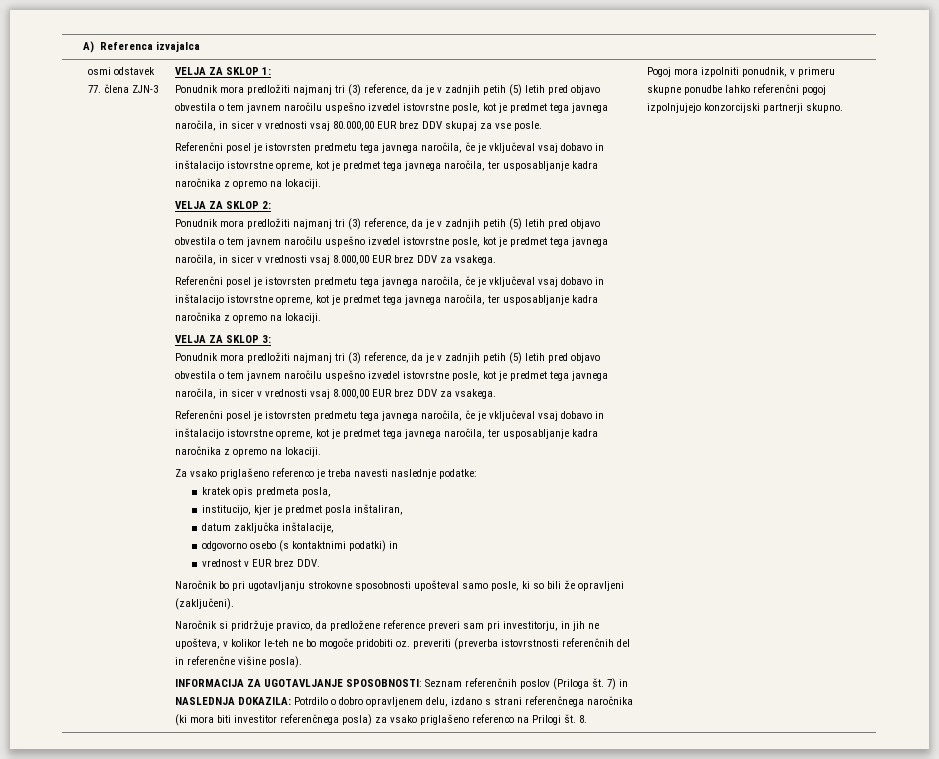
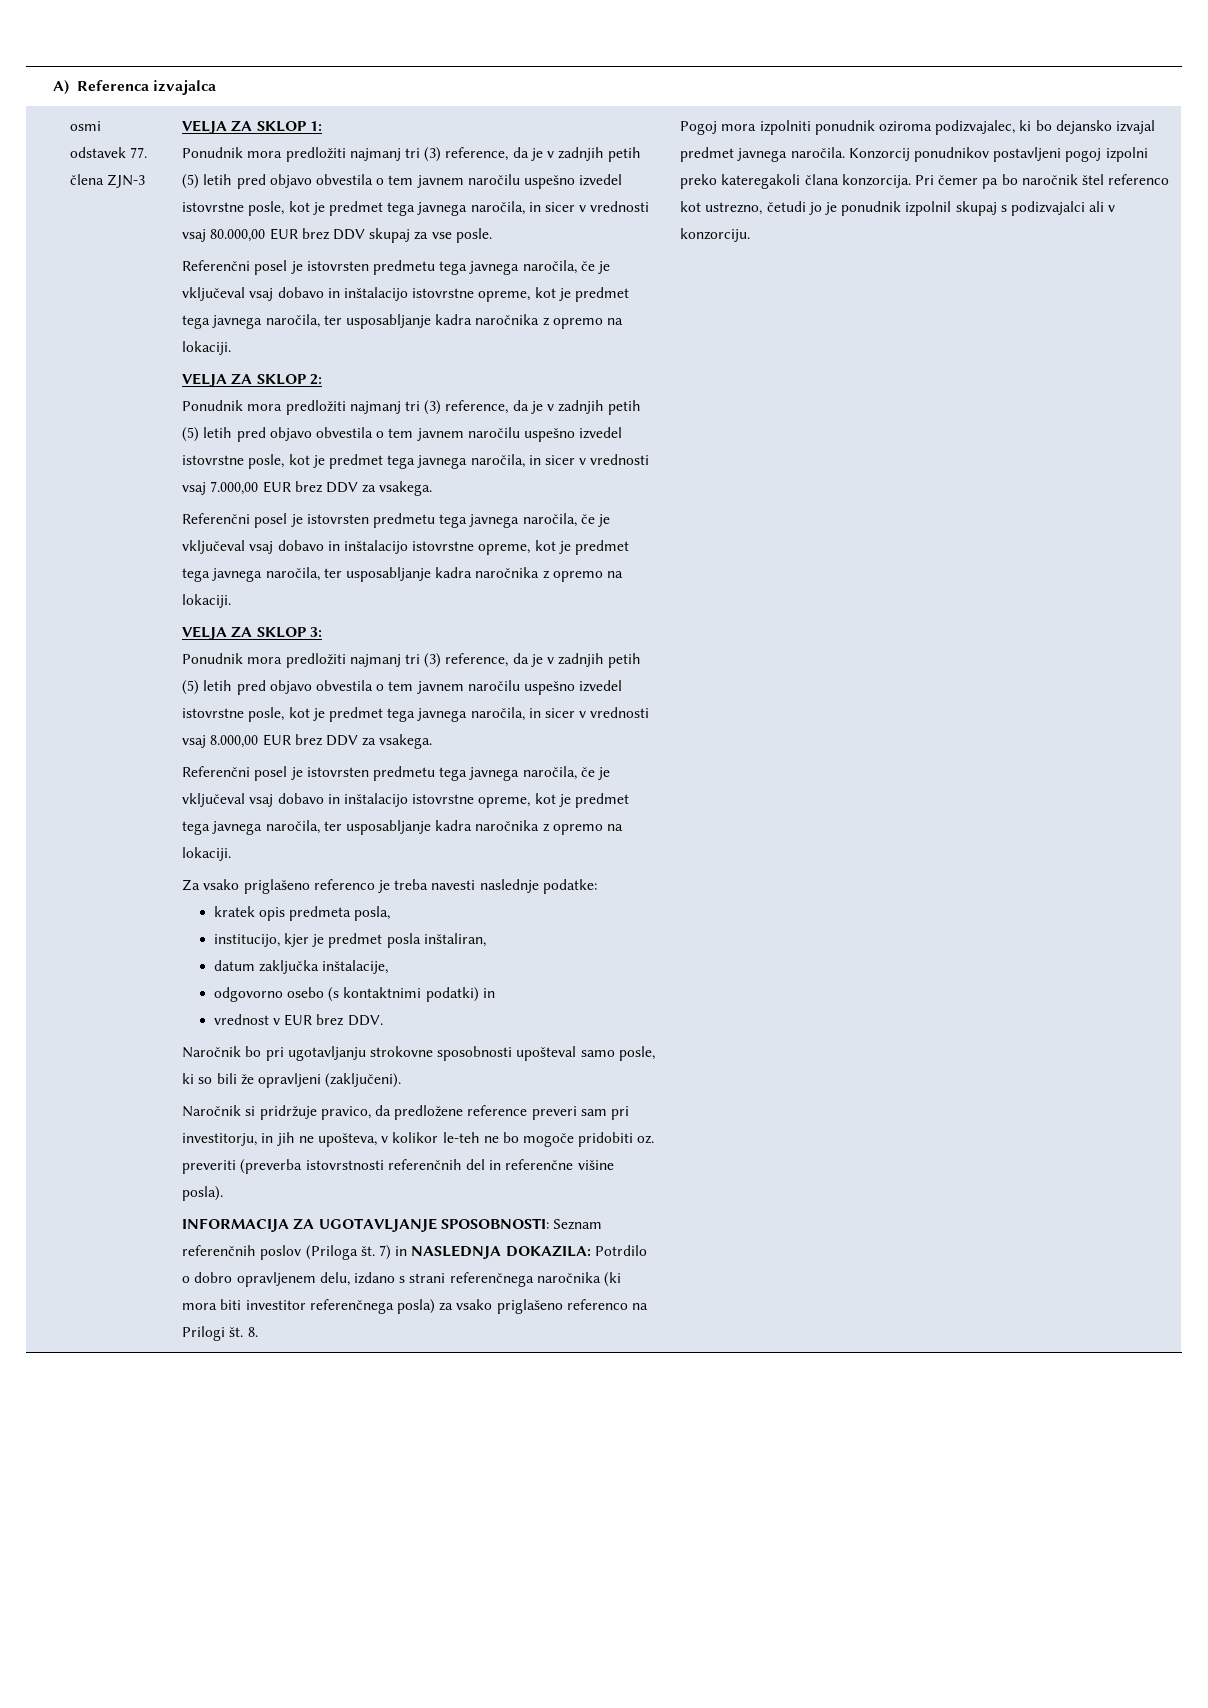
  VELJA ZA SKLOP 2:
- Ponudnik mora predložiti najmanj tri (3) reference, da je v zadnjih petih (5) letih pred objavo obvestila o tem javnem naročilu uspešno izvedel istovrstne posle, kot je predmet tega javnega naročila, in sicer v vrednosti vsaj 8.000,00 EUR brez DDV za vsakega.
+ Ponudnik mora predložiti najmanj tri (3) reference, da je v zadnjih petih (5) letih pred objavo obvestila o tem javnem naročilu uspešno izvedel istovrstne posle, kot je predmet tega javnega naročila, in sicer v vrednosti vsaj 7.000,00 EUR brez DDV za vsakega.
- Pogoj mora izpolniti ponudnik, v primeru skupne ponudbe lahko referenčni pogoj izpolnjujejo konzorcijski partnerji skupno.
+ Pogoj mora izpolniti ponudnik oziroma podizvajalec, ki bo dejansko izvajal predmet javnega naročila. Konzorcij ponudnikov postavljeni pogoj izpolni preko kateregakoli člana konzorcija. Pri čemer pa bo naročnik štel referenco kot ustrezno, četudi jo je ponudnik izpolnil skupaj s podizvajalci ali v konzorciju.

